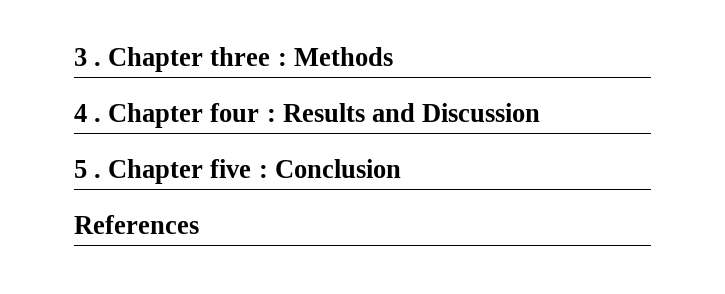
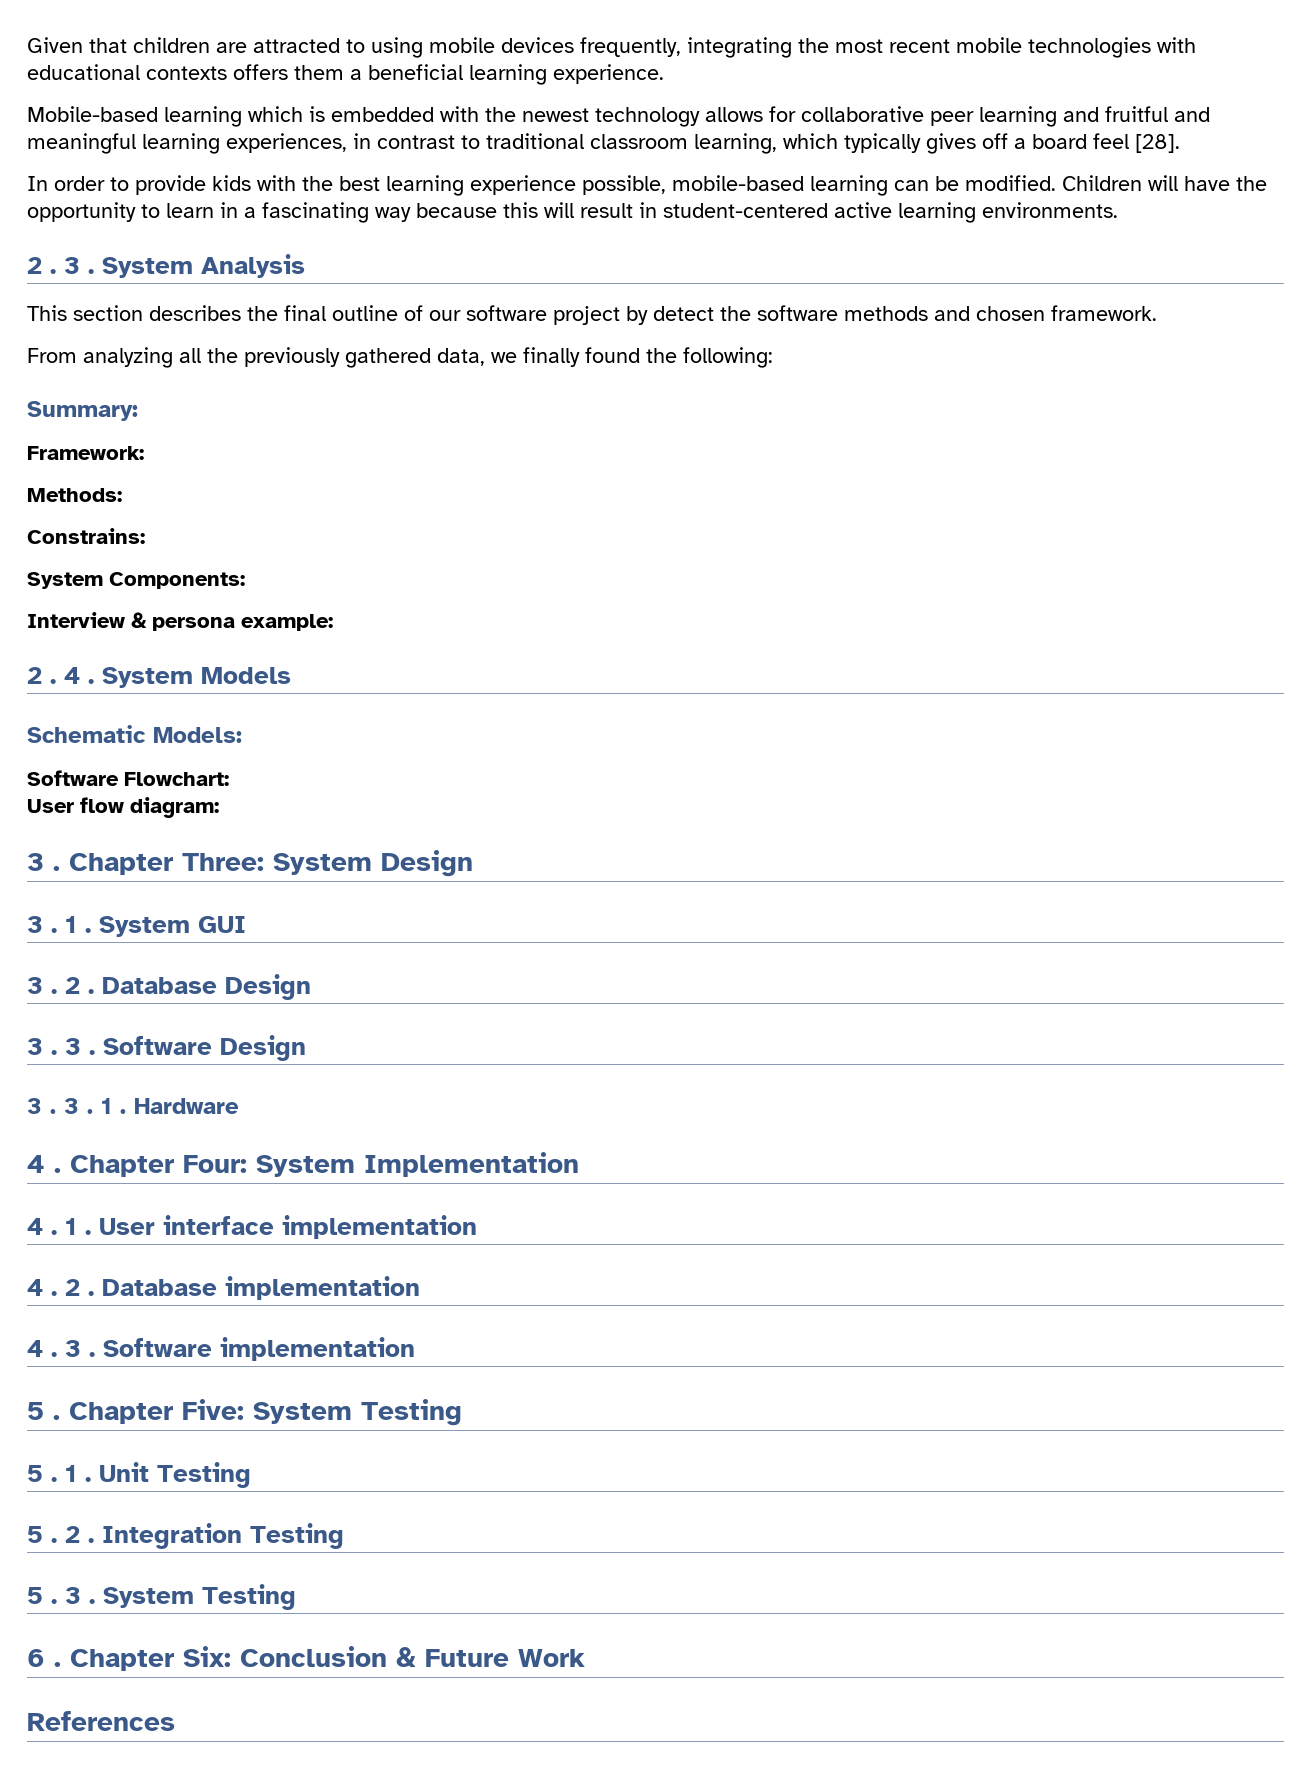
- 3 . Chapter three : Methods
- 4 . Chapter four : Results and Discussion
- 5 . Chapter five : Conclusion
+ Given that children are attracted to using mobile devices frequently, integrating the most recent mobile technologies with educational contexts offers them a beneficial learning experience.
+ Mobile-based learning which is embedded with the newest technology allows for collaborative peer learning and fruitful and meaningful learning experiences, in contrast to traditional classroom learning, which typically gives off a board feel [28].
+ In order to provide kids with the best learning experience possible, mobile-based learning can be modified. Children will have the opportunity to learn in a fascinating way because this will result in student-centered active learning environments.
+ 2 . 3 . System Analysis
+ This section describes the final outline of our software project by detect the software methods and chosen framework.
+ From analyzing all the previously gathered data, we finally found the following:
+ Summary:
+ Framework:
+ Methods:
+ Constrains:
+ System Components:
+ Interview & persona example:
+ 2 . 4 . System Models
+ Schematic Models:
+ Software Flowchart:
+ User flow diagram:
+ 3 . Chapter Three: System Design
+ 3 . 1 . System GUI
+ 3 . 2 . Database Design
+ 3 . 3 . Software Design
+ 3 . 3 . 1 . Hardware
+ 4 . Chapter Four: System Implementation
+ 4 . 1 . User interface implementation
+ 4 . 2 . Database implementation
+ 4 . 3 . Software implementation
+ 5 . Chapter Five: System Testing
+ 5 . 1 . Unit Testing
+ 5 . 2 . Integration Testing
+ 5 . 3 . System Testing
+ 6 . Chapter Six: Conclusion & Future Work

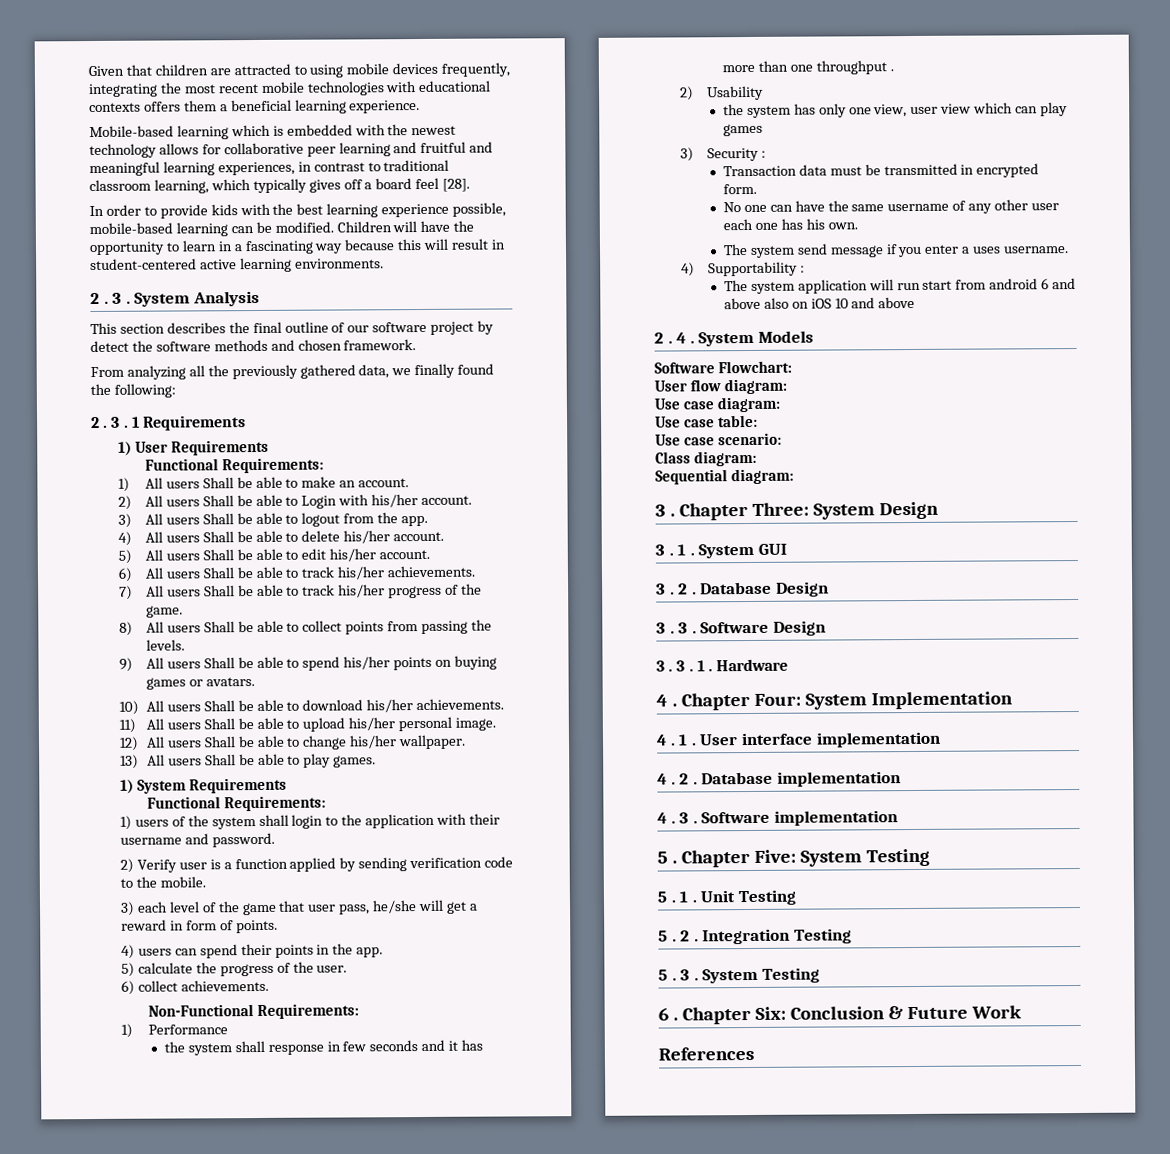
- Summary:
- Framework:
- Methods:
- Constrains:
- System Components:
- Interview & persona example:
+ 2 . 3 . 1 Requirements
+ 1) User Requirements
+ Functional Requirements:
+ 1) All users Shall be able to make an account.
+ 2) All users Shall be able to Login with his/her account.
+ 3) All users Shall be able to logout from the app.
+ 4) All users Shall be able to delete his/her account.
+ 5) All users Shall be able to edit his/her account.
+ 6) All users Shall be able to track his/her achievements.
+ 7) All users Shall be able to track his/her progress of the game.
+ 8) All users Shall be able to collect points from passing the levels.
+ 9) All users Shall be able to spend his/her points on buying games or avatars.
+ 10) All users Shall be able to download his/her achievements.
+ 11) All users Shall be able to upload his/her personal image.
+ 12) All users Shall be able to change his/her wallpaper.
+ 13) All users Shall be able to play games.
+ 1) System Requirements
+ Functional Requirements:
+ 1) users of the system shall login to the application with their username and password.
+ 2) Verify user is a function applied by sending verification code to the mobile.
+ 3) each level of the game that user pass, he/she will get a reward in form of points.
+ 4) users can spend their points in the app.
+ 5) calculate the progress of the user.
+ 6) collect achievements.
+ Non-Functional Requirements:
+ 1) Performance
+ the system shall response in few seconds and it has more than one throughput .
+ 2) Usability
+ the system has only one view, user view which can play games
+ 3) Security :
+ Transaction data must be transmitted in encrypted form.
+ No one can have the same username of any other user each one has his own.
+ The system send message if you enter a uses username.
+ 4) Supportability :
+ The system application will run start from android 6 and above also on iOS 10 and above
- Schematic Models:
+ Use case diagram:
+ Use case table:
+ Use case scenario:
+ Class diagram:
+ Sequential diagram:

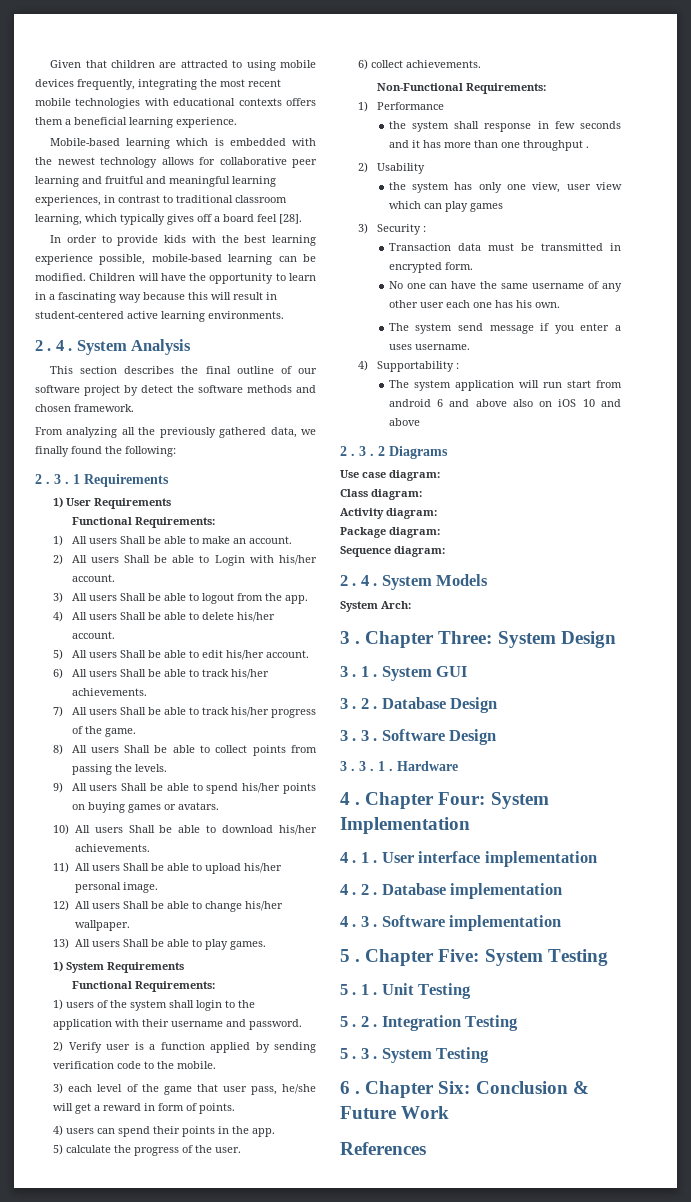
  Children will have the opportunity to learn in a fascinating way because this will result in student-centered active learning environments.
- 2 . 3 .
+ 2 . 4 .
+ 2 . 3 . 2 Diagrams
+ Use case diagram:
+ Class diagram:
+ Activity diagram:
+ Package diagram:
+ Sequence diagram:
- Software Flowchart:
- User flow diagram:
- Use case diagram:
- Use case table:
- Use case scenario:
- Class diagram:
- Sequential diagram:
+ System Arch:

